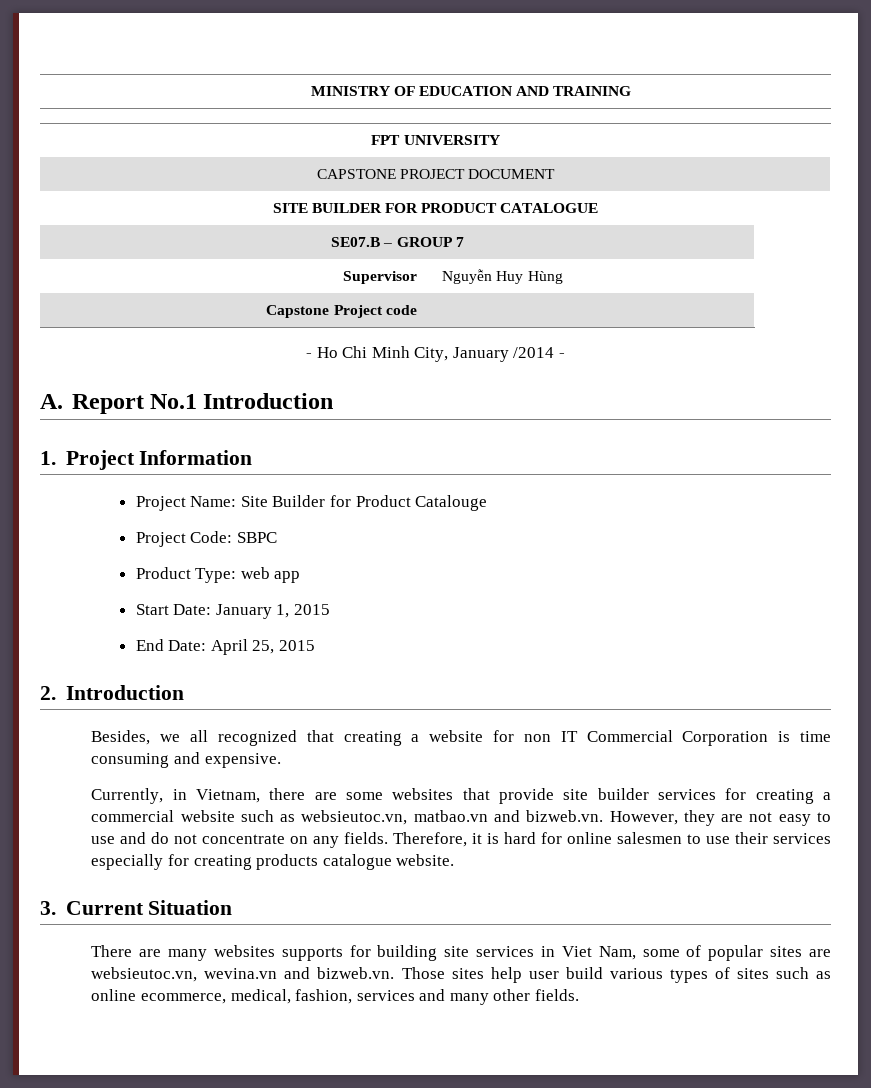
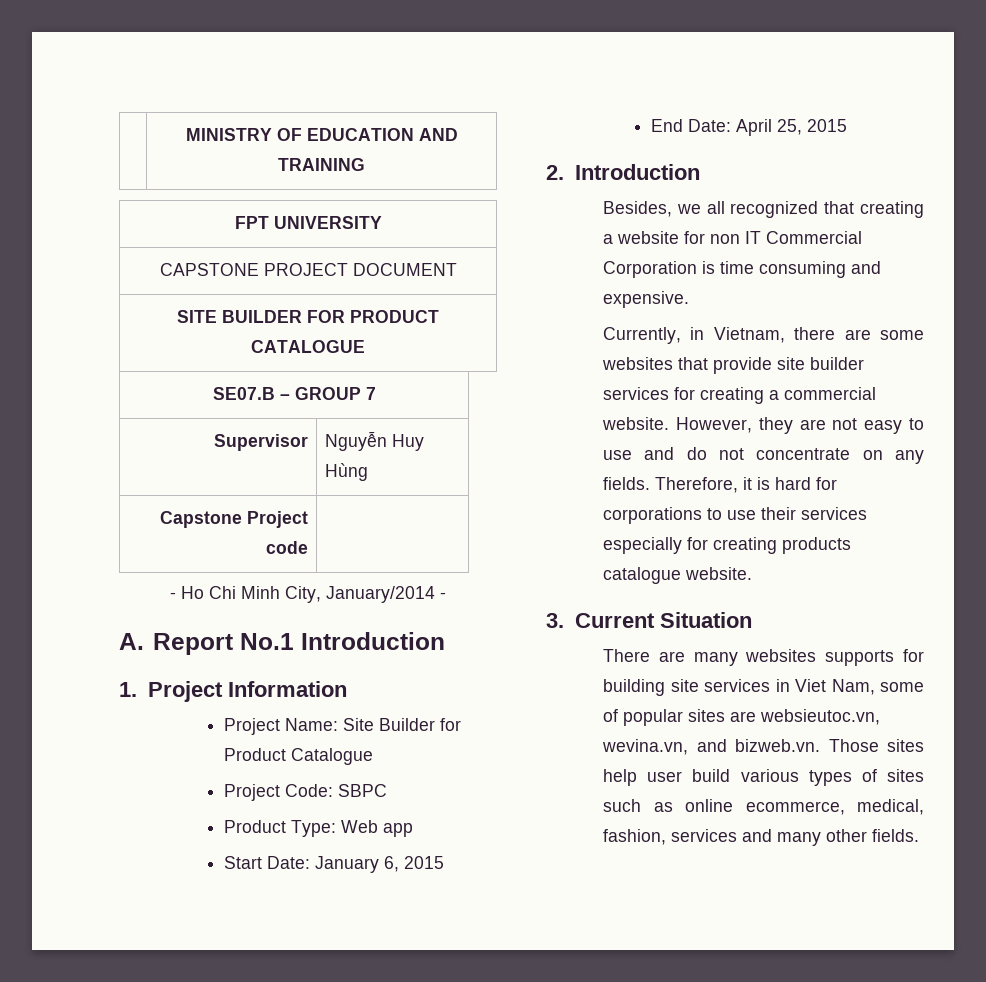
- - Ho Chi Minh City, January /2014 -
+ - Ho Chi Minh City, January/2014 -
- Project Name: Site Builder for Product Catalouge
+ Project Name: Site Builder for Product Catalogue
- Product Type: web app
+ Product Type: Web app
- Start Date: January 1, 2015
+ Start Date: January 6, 2015
- Currently, in Vietnam, there are some websites that provide site builder services for creating a commercial website such as websieutoc.vn, matbao.vn and bizweb.vn. However, they are not easy to use and do not concentrate on any fields.
+ Currently, in Vietnam, there are some websites that provide site builder services for creating a commercial website. However, they are not easy to use and do not concentrate on any fields.
- Therefore, it is hard for online salesmen to use their services especially for creating products catalogue website.
+ Therefore, it is hard for corporations to use their services especially for creating products catalogue website.
- There are many websites supports for building site services in Viet Nam, some of popular sites are websieutoc.vn, wevina.vn and bizweb.vn. Those sites help user build various types of sites such as online ecommerce, medical, fashion, services and many other fields.
+ There are many websites supports for building site services in Viet Nam, some of popular sites are websieutoc.vn, wevina.vn, and bizweb.vn. Those sites help user build various types of sites such as online ecommerce, medical, fashion, services and many other fields.

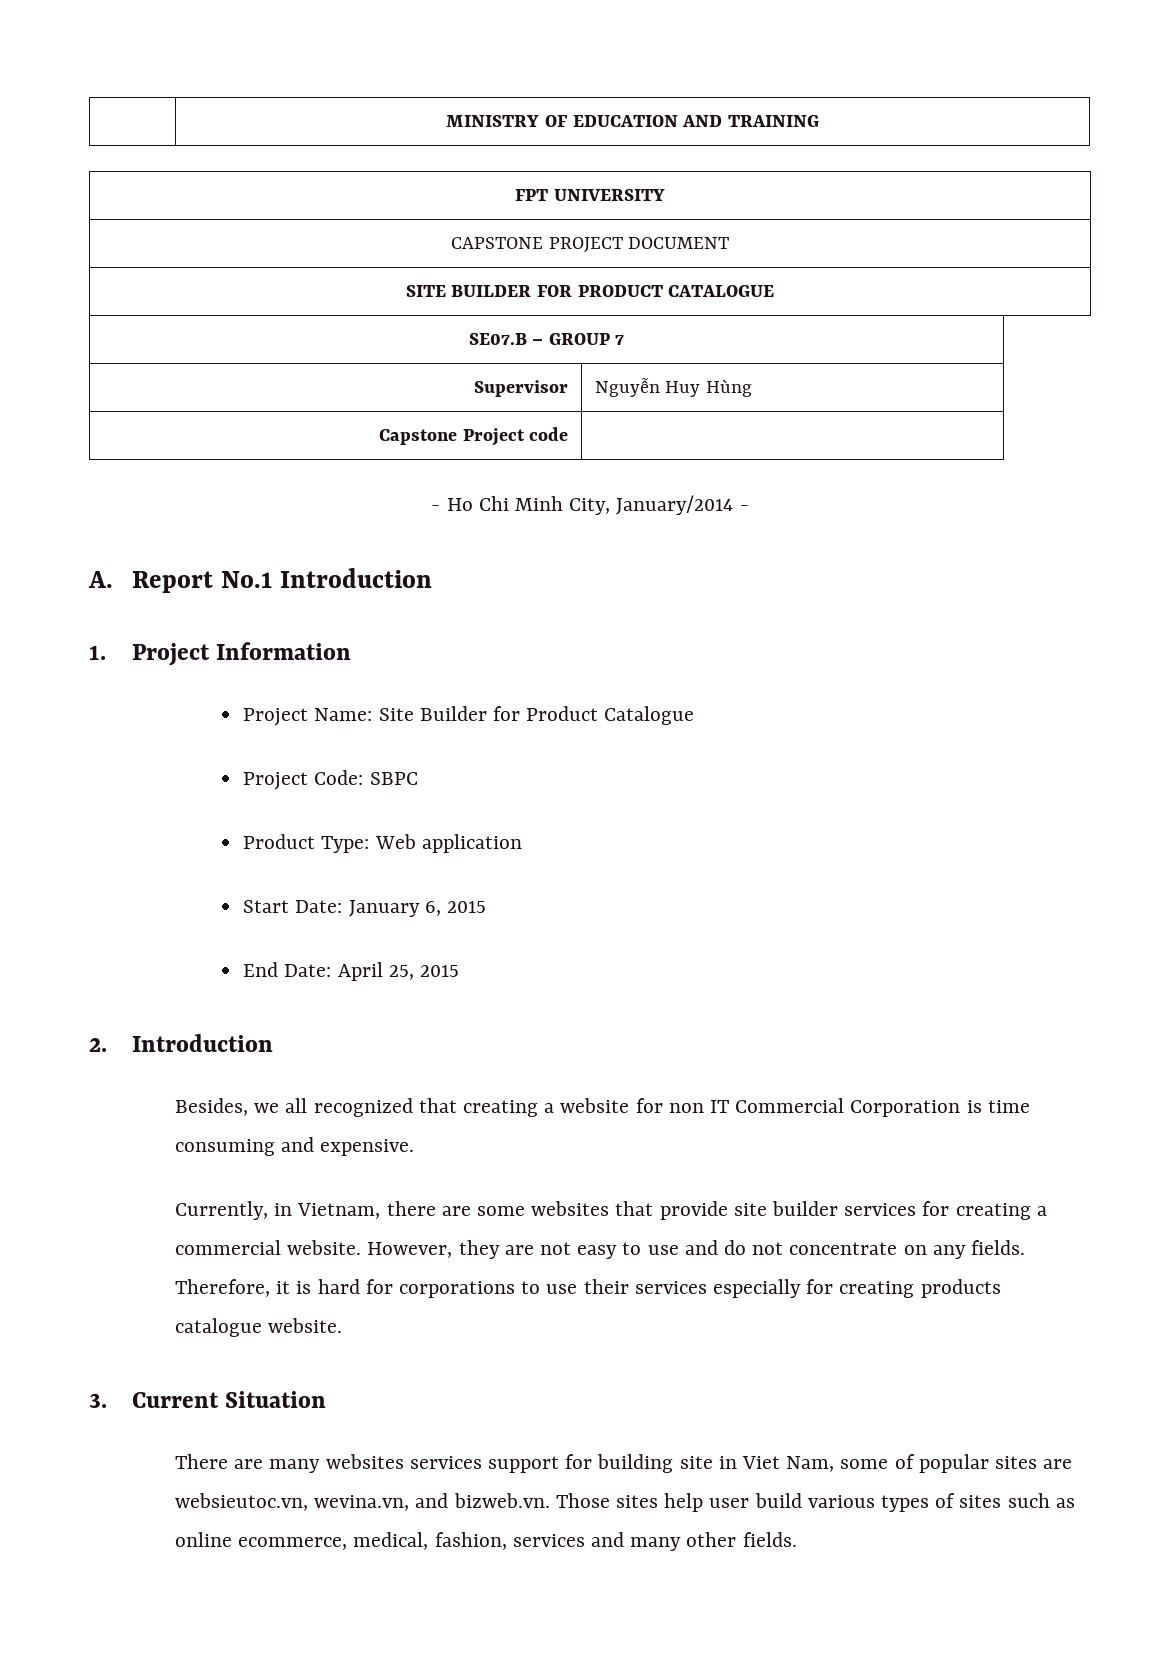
- Product Type: Web app
+ Product Type: Web application
- There are many websites supports for building site services in Viet Nam, some of popular sites are websieutoc.vn, wevina.vn, and bizweb.vn. Those sites help user build various types of sites such as online ecommerce, medical, fashion, services and many other fields.
+ There are many websites services support for building site in Viet Nam, some of popular sites are websieutoc.vn, wevina.vn, and bizweb.vn. Those sites help user build various types of sites such as online ecommerce, medical, fashion, services and many other fields.

